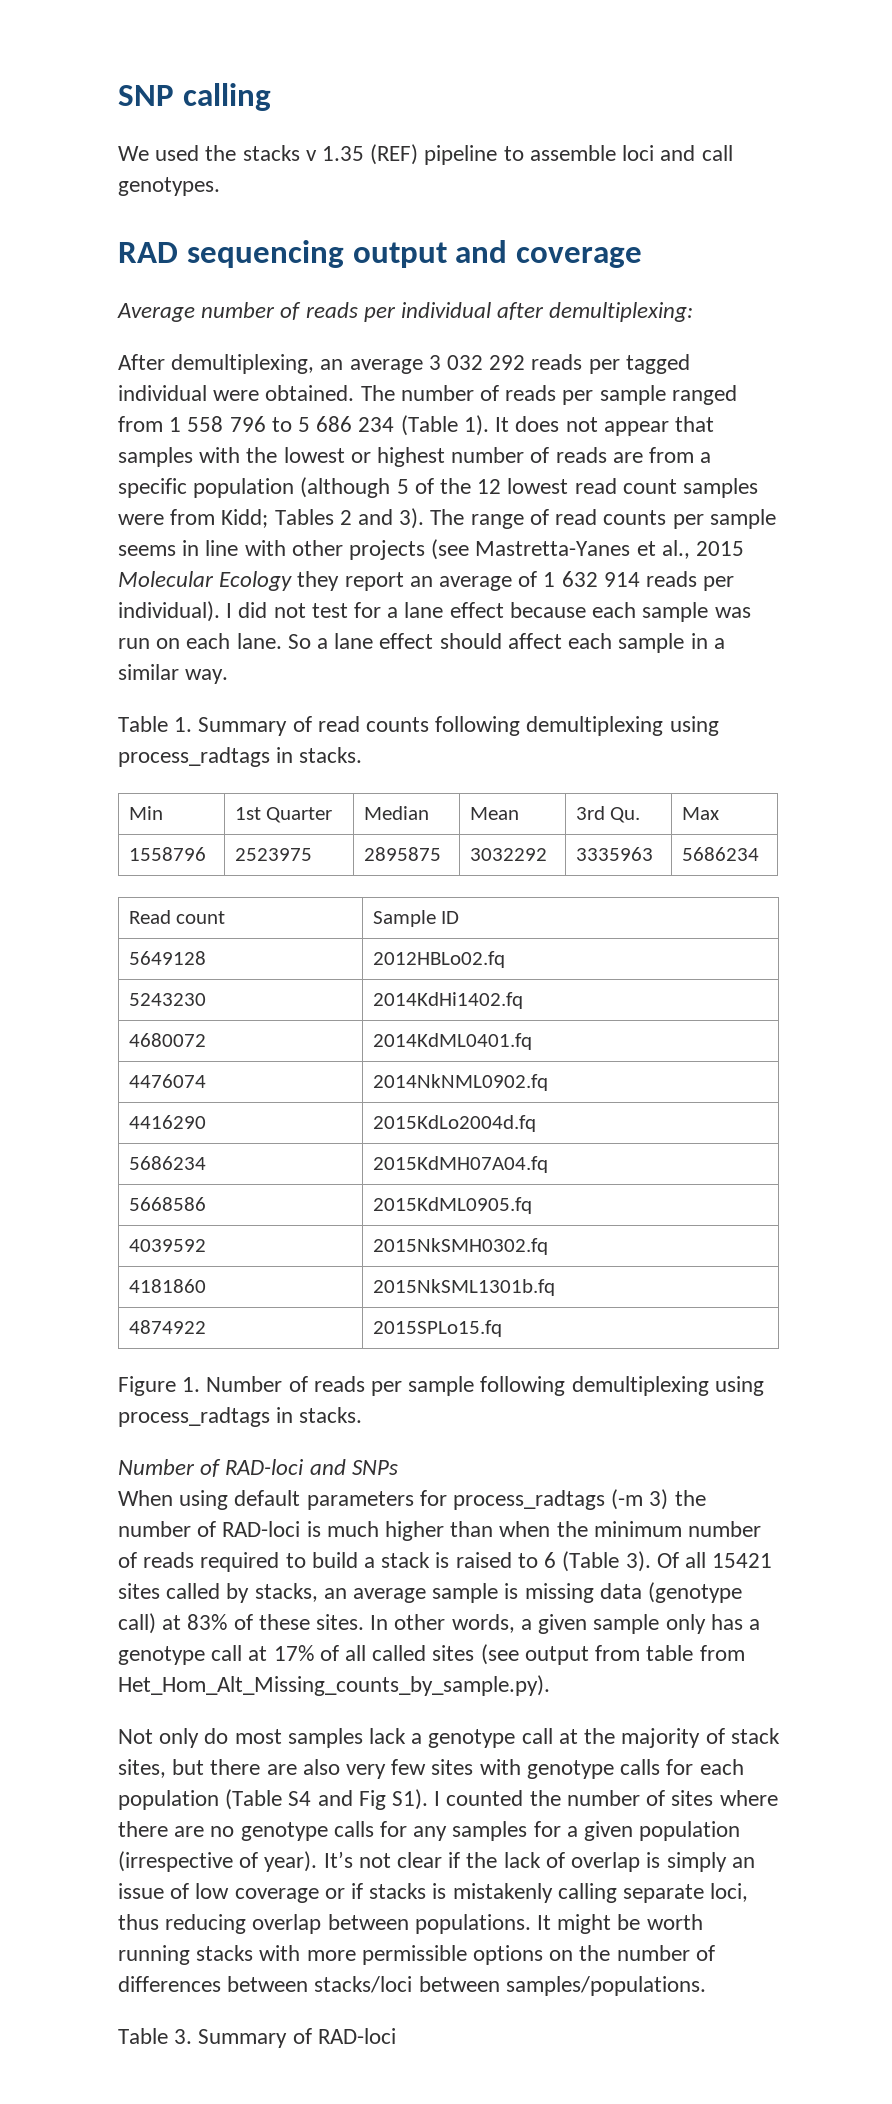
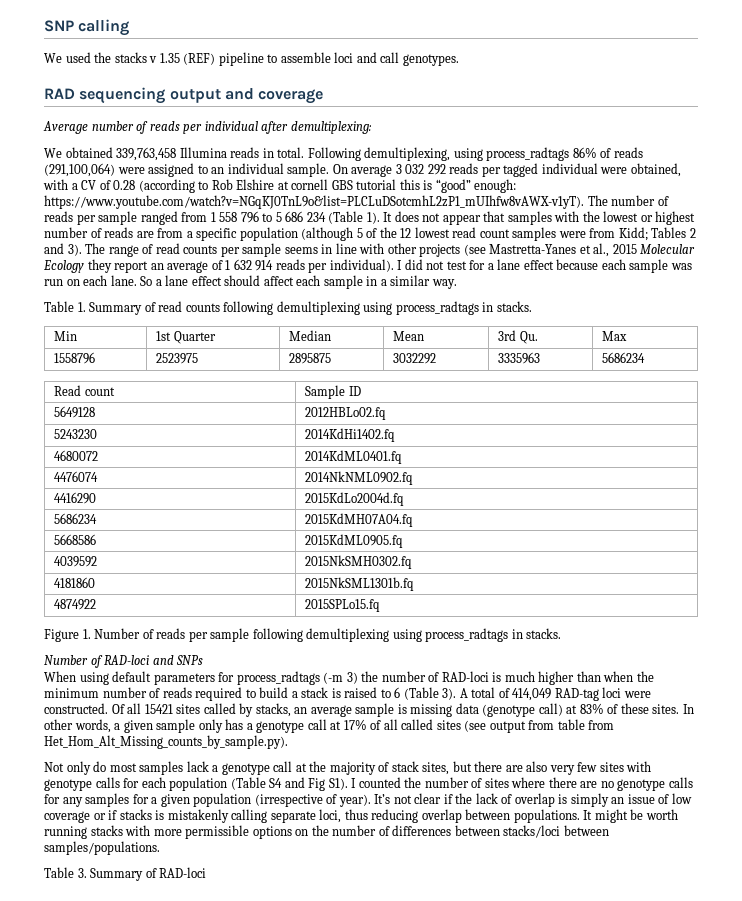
- After demultiplexing, an average 3 032 292 reads per tagged individual were obtained. The number of reads per sample ranged from 1 558 796 to 5 686 234 (Table 1).
+ We obtained 339,763,458 Illumina reads in total. Following demultiplexing, using process_radtags 86% of reads (291,100,064) were assigned to an individual sample. On average 3 032 292 reads per tagged individual were obtained, with a CV of 0.28 (according to Rob Elshire at cornell GBS tutorial this is “good” enough: https://www.youtube.com/watch?v=NGqKJ0TnL9o&list=PLCLuDSotcmhL2zP1_mUIhfw8vAWX-v1yT). The number of reads per sample ranged from 1 558 796 to 5 686 234 (Table 1).
+ A total of 414,049 RAD-tag loci were constructed.

